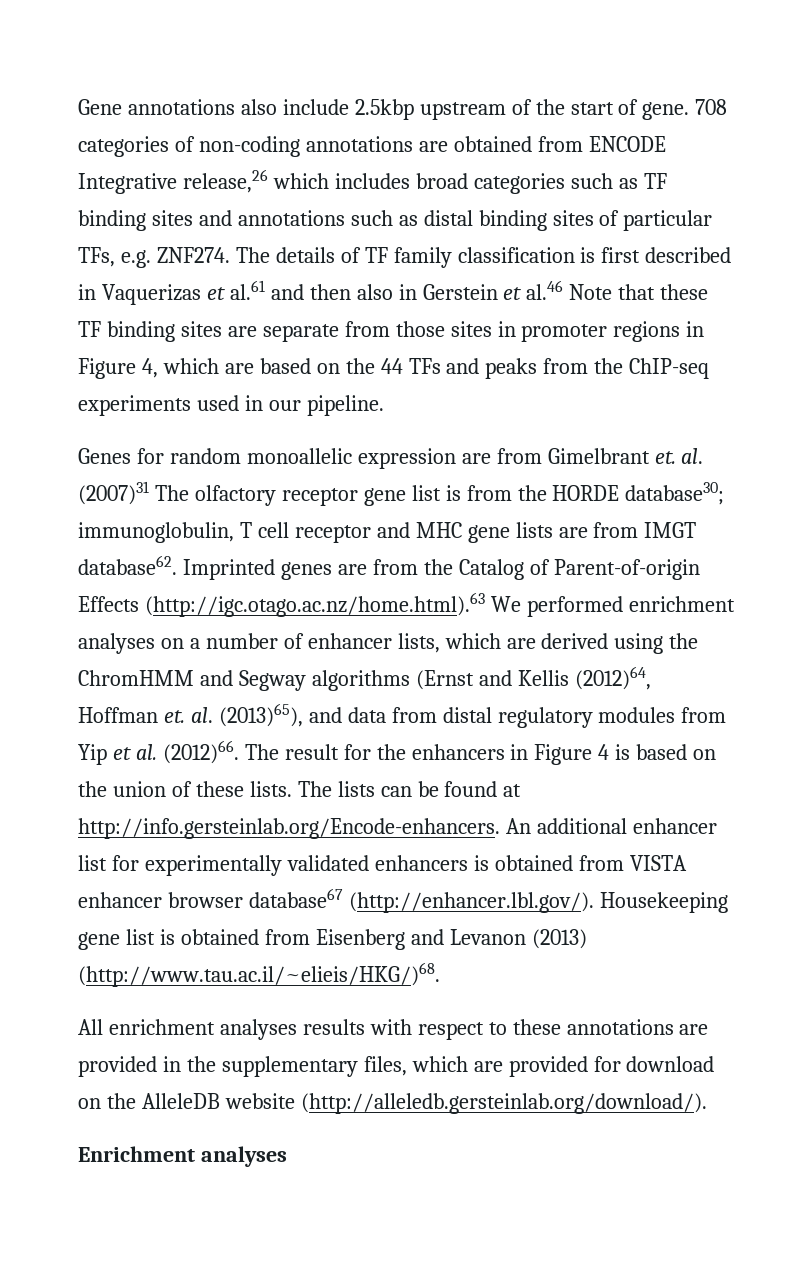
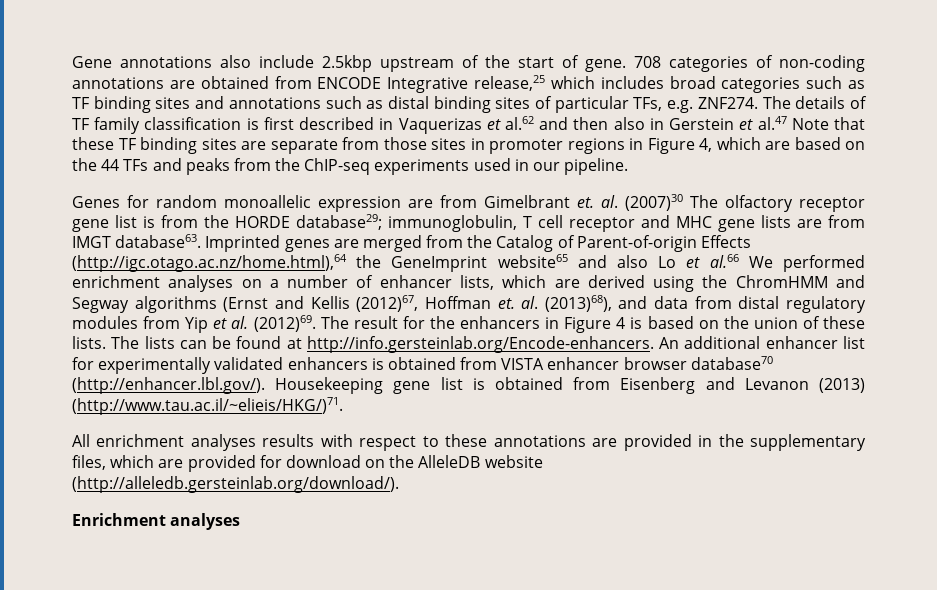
- 708 categories of non-coding annotations are obtained from ENCODE Integrative release,26 which includes broad categories such as TF binding sites and annotations such as distal binding sites of particular TFs, e.g. ZNF274.
+ 708 categories of non-coding annotations are obtained from ENCODE Integrative release,25 which includes broad categories such as TF binding sites and annotations such as distal binding sites of particular TFs, e.g. ZNF274.
- The details of TF family classification is first described in Vaquerizas et al.61 and then also in Gerstein et al.46 Note that these TF binding sites are separate from those sites in promoter regions in Figure 4, which are based on the 44 TFs and peaks from the ChIP-seq experiments used in our pipeline.
+ The details of TF family classification is first described in Vaquerizas et al.62 and then also in Gerstein et al.47 Note that these TF binding sites are separate from those sites in promoter regions in Figure 4, which are based on the 44 TFs and peaks from the ChIP-seq experiments used in our pipeline.
- Genes for random monoallelic expression are from Gimelbrant et. al. (2007)31 The olfactory receptor gene list is from the HORDE database30; immunoglobulin, T cell receptor and MHC gene lists are from IMGT database62.
+ Genes for random monoallelic expression are from Gimelbrant et. al. (2007)30 The olfactory receptor gene list is from the HORDE database29; immunoglobulin, T cell receptor and MHC gene lists are from IMGT database63.
- Imprinted genes are from the Catalog of Parent-of-origin Effects (http://igc.otago.ac.nz/home.html).63 We performed enrichment analyses on a number of enhancer lists, which are derived using the ChromHMM and Segway algorithms (Ernst and Kellis (2012)64, Hoffman et. al. (2013)65), and data from distal regulatory modules from Yip et al. (2012)66.
+ Imprinted genes are merged from the Catalog of Parent-of-origin Effects (http://igc.otago.ac.nz/home.html),64 the GeneImprint website65 and also Lo et al.66 We performed enrichment analyses on a number of enhancer lists, which are derived using the ChromHMM and Segway algorithms (Ernst and Kellis (2012)67, Hoffman et. al. (2013)68), and data from distal regulatory modules from Yip et al. (2012)69.
- The lists can be found at http://info.gersteinlab.org/Encode-enhancers. An additional enhancer list for experimentally validated enhancers is obtained from VISTA enhancer browser database67 (http://enhancer.lbl.gov/). Housekeeping gene list is obtained from Eisenberg and Levanon (2013) (http://www.tau.ac.il/~elieis/HKG/)68.
+ The lists can be found at http://info.gersteinlab.org/Encode-enhancers. An additional enhancer list for experimentally validated enhancers is obtained from VISTA enhancer browser database70 (http://enhancer.lbl.gov/). Housekeeping gene list is obtained from Eisenberg and Levanon (2013) (http://www.tau.ac.il/~elieis/HKG/)71.

